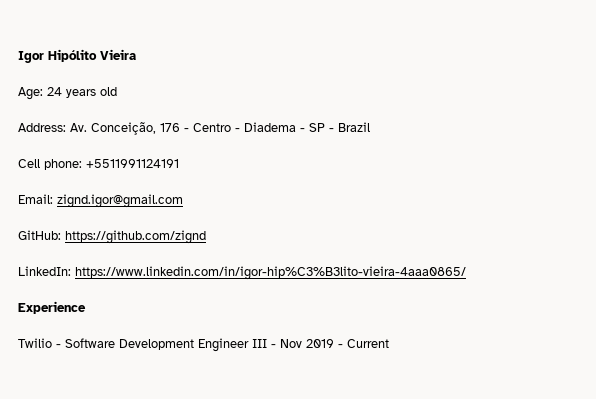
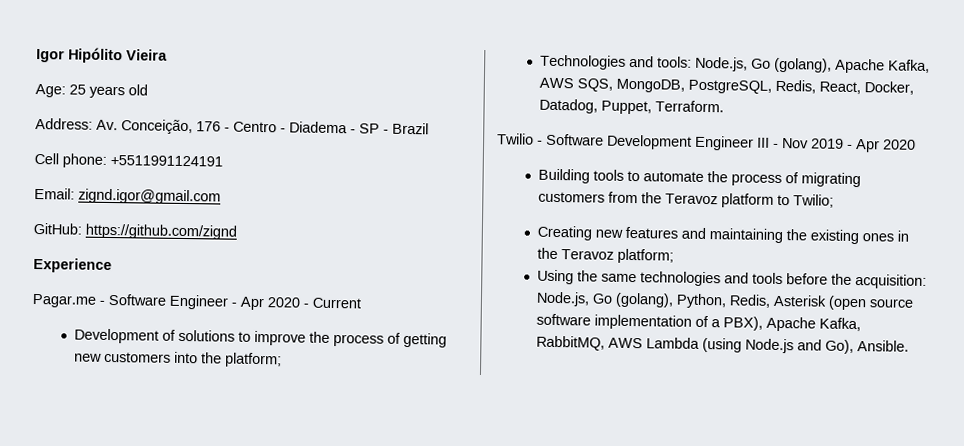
- Age: 24 years old
+ Age: 25 years old
- LinkedIn: https://www.linkedin.com/in/igor-hip%C3%B3lito-vieira-4aaa0865/
  Experience
+ Pagar.me - Software Engineer - Apr 2020 - Current
+ Development of solutions to improve the process of getting new customers into the platform;
+ Technologies and tools: Node.js, Go (golang), Apache Kafka, AWS SQS, MongoDB, PostgreSQL, Redis, React, Docker, Datadog, Puppet, Terraform.
- Twilio - Software Development Engineer III - Nov 2019 - Current
+ Twilio - Software Development Engineer III - Nov 2019 - Apr 2020
+ Building tools to automate the process of migrating customers from the Teravoz platform to Twilio;
+ Creating new features and maintaining the existing ones in the Teravoz platform;
+ Using the same technologies and tools before the acquisition: Node.js, Go (golang), Python, Redis, Asterisk (open source software implementation of a PBX), Apache Kafka, RabbitMQ, AWS Lambda (using Node.js and Go), Ansible.

